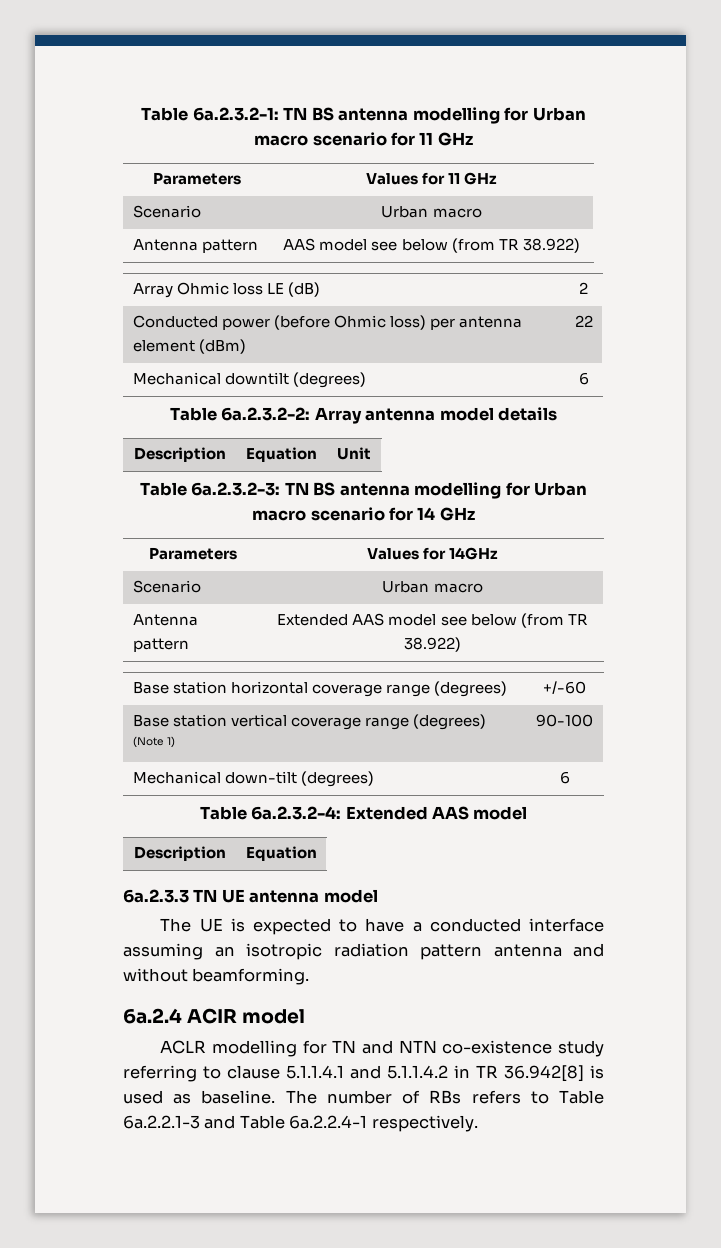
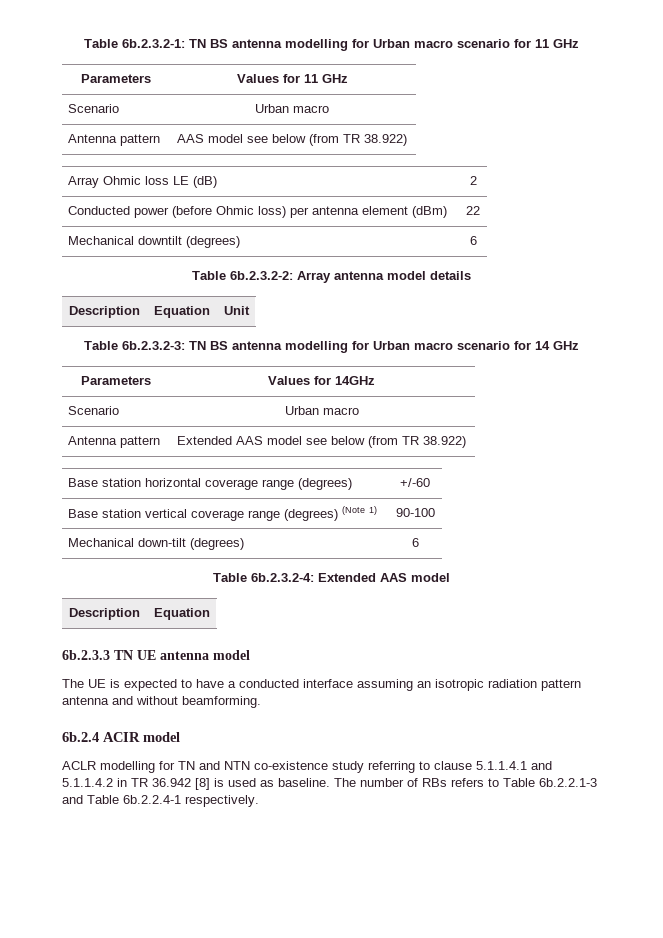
- Table 6a.2.3.2-1: TN BS antenna modelling for Urban macro scenario for 11 GHz
+ Table 6b.2.3.2-1: TN BS antenna modelling for Urban macro scenario for 11 GHz
- Table 6a.2.3.2-2: Array antenna model details
+ Table 6b.2.3.2-2: Array antenna model details
- Table 6a.2.3.2-3: TN BS antenna modelling for Urban macro scenario for 14 GHz
+ Table 6b.2.3.2-3: TN BS antenna modelling for Urban macro scenario for 14 GHz
- Table 6a.2.3.2-4: Extended AAS model
+ Table 6b.2.3.2-4: Extended AAS model
- 6a.2.3.3 TN UE antenna model
+ 6b.2.3.3 TN UE antenna model
- 6a.2.4 ACIR model
+ 6b.2.4 ACIR model
- ACLR modelling for TN and NTN co-existence study referring to clause 5.1.1.4.1 and 5.1.1.4.2 in TR 36.942[8] is used as baseline.
+ ACLR modelling for TN and NTN co-existence study referring to clause 5.1.1.4.1 and 5.1.1.4.2 in TR 36.942 [8] is used as baseline.
- The number of RBs refers to Table 6a.2.2.1-3 and Table 6a.2.2.4-1 respectively.
+ The number of RBs refers to Table 6b.2.2.1-3 and Table 6b.2.2.4-1 respectively.

